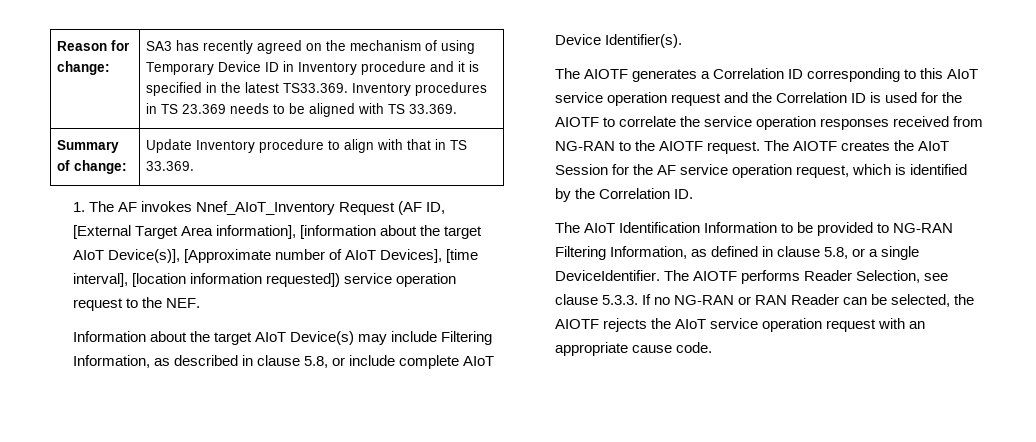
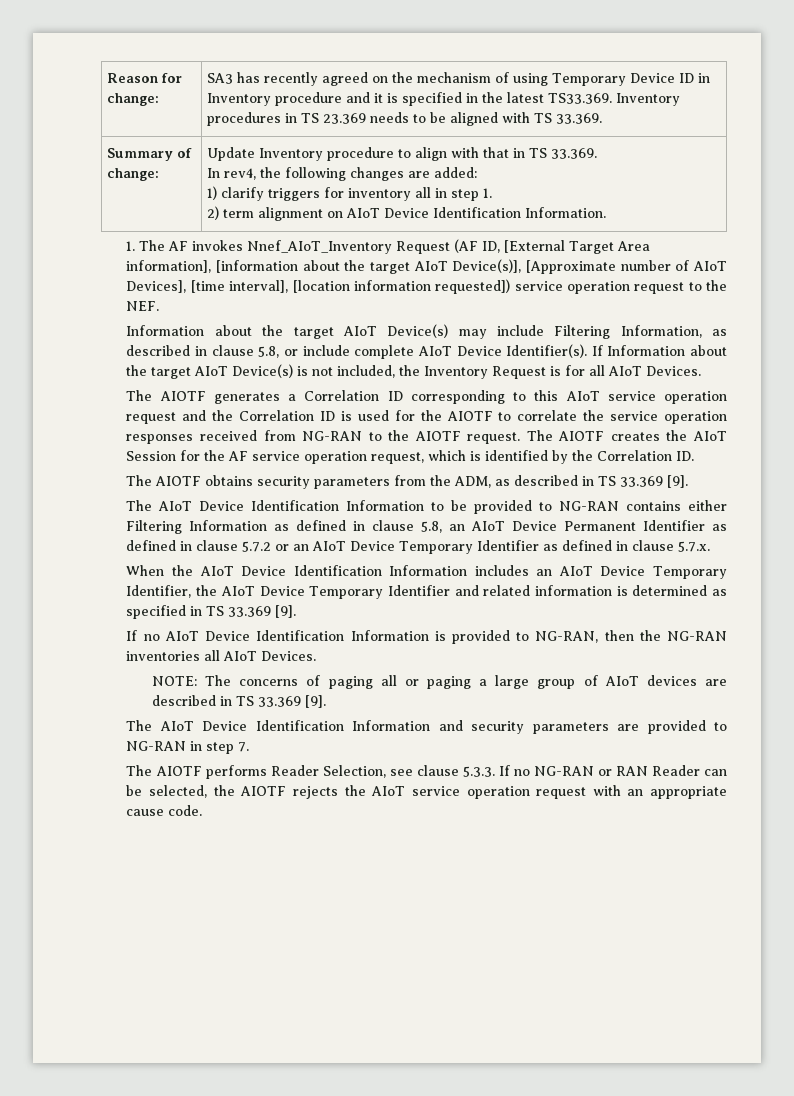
  Summary of change: | Update Inventory procedure to align with that in TS 33.369.
+ In rev4, the following changes are added:
+ 1) clarify triggers for inventory all in step 1.
+ 2) term alignment on AIoT Device Identification Information.
+ If Information about the target AIoT Device(s) is not included, the Inventory Request is for all AIoT Devices.
- The AIoT Identification Information to be provided to NG-RAN Filtering Information, as defined in clause 5.8, or a single DeviceIdentifier. The AIOTF performs Reader Selection, see clause 5.3.3. If no NG-RAN or RAN Reader can be selected, the AIOTF rejects the AIoT service operation request with an appropriate cause code.
+ The AIOTF obtains security parameters from the ADM, as described in TS 33.369 [9].
+ The AIoT Device Identification Information to be provided to NG-RAN contains either Filtering Information as defined in clause 5.8, an AIoT Device Permanent Identifier as defined in clause 5.7.2 or an AIoT Device Temporary Identifier as defined in clause 5.7.x.
+ When the AIoT Device Identification Information includes an AIoT Device Temporary Identifier, the AIoT Device Temporary Identifier and related information is determined as specified in TS 33.369 [9].
+ If no AIoT Device Identification Information is provided to NG-RAN, then the NG-RAN inventories all AIoT Devices.
+ NOTE: The concerns of paging all or paging a large group of AIoT devices are described in TS 33.369 [9].
+ The AIoT Device Identification Information and security parameters are provided to NG-RAN in step 7.
+ The AIOTF performs Reader Selection, see clause 5.3.3. If no NG-RAN or RAN Reader can be selected, the AIOTF rejects the AIoT service operation request with an appropriate cause code.

